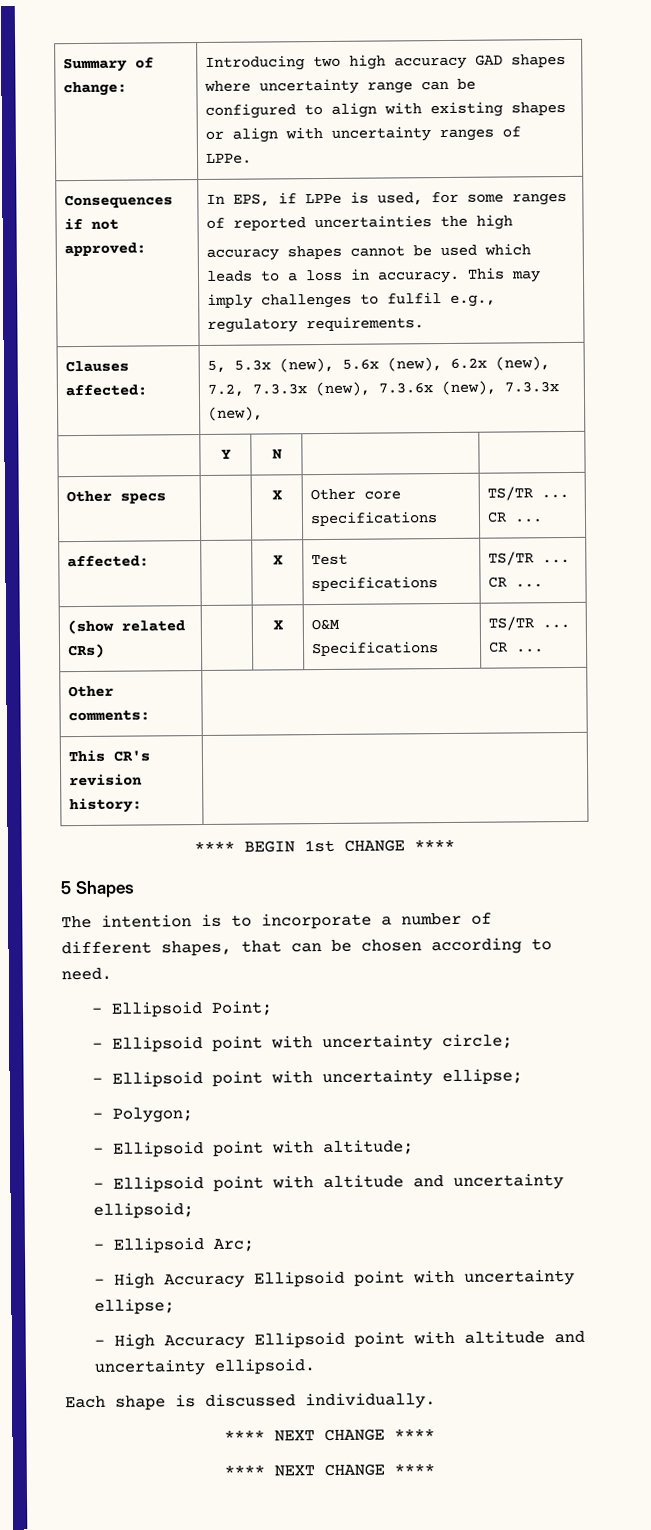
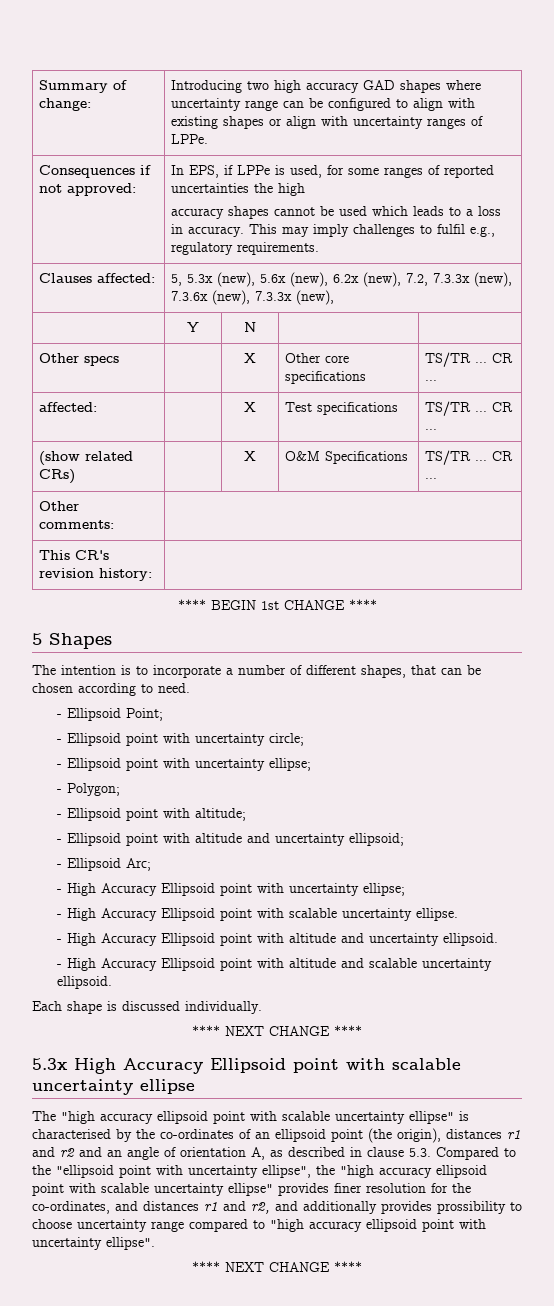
+ - High Accuracy Ellipsoid point with scalable uncertainty ellipse.
+ - High Accuracy Ellipsoid point with altitude and scalable uncertainty ellipsoid.
+ 5.3x High Accuracy Ellipsoid point with scalable uncertainty ellipse
+ The "high accuracy ellipsoid point with scalable uncertainty ellipse" is characterised by the co-ordinates of an ellipsoid point (the origin), distances r1 and r2 and an angle of orientation A, as described in clause 5.3. Compared to the "ellipsoid point with uncertainty ellipse", the "high accuracy ellipsoid point with scalable uncertainty ellipse" provides finer resolution for the co-ordinates, and distances r1 and r2, and additionally provides prossibility to choose uncertainty range compared to "high accuracy ellipsoid point with uncertainty ellipse".

